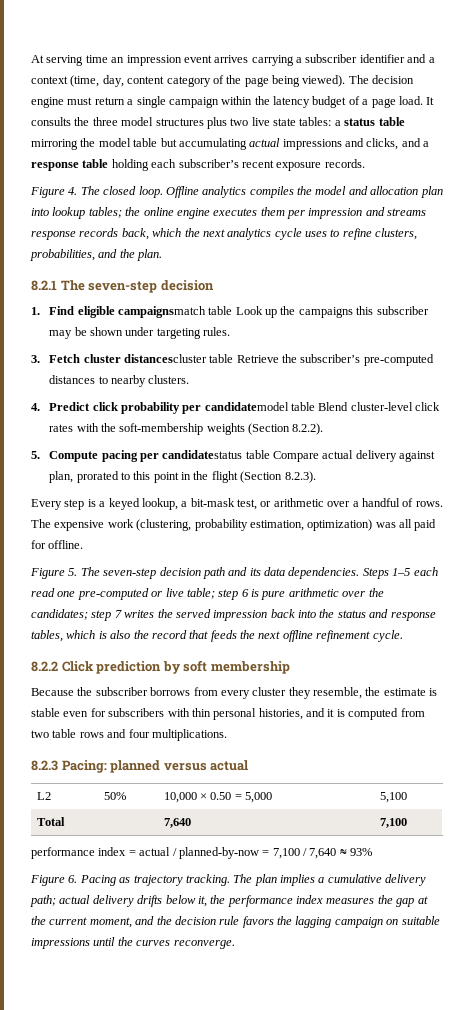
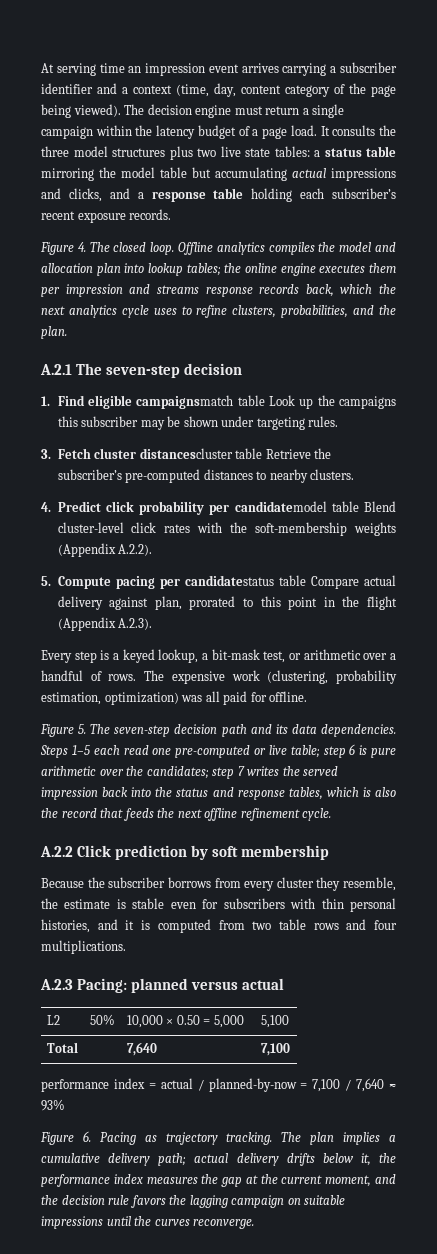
- 8.2.1 The seven-step decision
+ A.2.1 The seven-step decision
- 4. Predict click probability per candidatemodel table Blend cluster-level click rates with the soft-membership weights (Section 8.2.2).
+ 4. Predict click probability per candidatemodel table Blend cluster-level click rates with the soft-membership weights (Appendix A.2.2).
- 5. Compute pacing per candidatestatus table Compare actual delivery against plan, prorated to this point in the flight (Section 8.2.3).
+ 5. Compute pacing per candidatestatus table Compare actual delivery against plan, prorated to this point in the flight (Appendix A.2.3).
- 8.2.2 Click prediction by soft membership
+ A.2.2 Click prediction by soft membership
- 8.2.3 Pacing: planned versus actual
+ A.2.3 Pacing: planned versus actual

